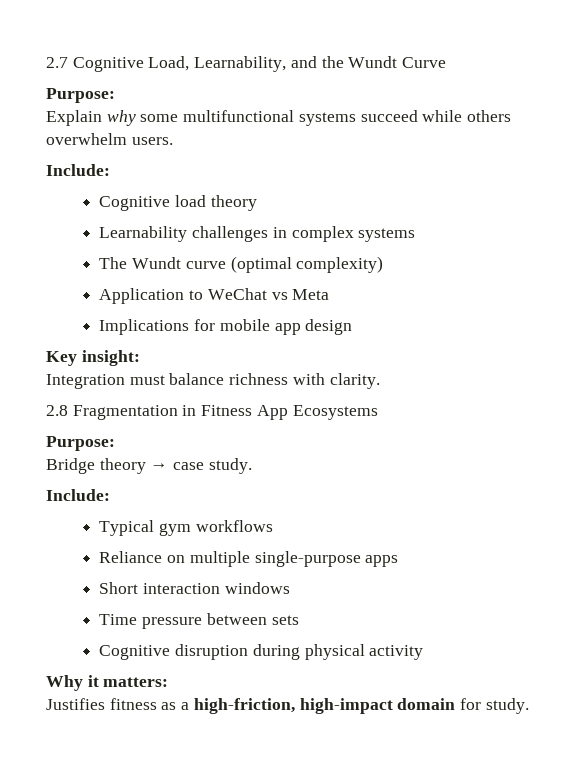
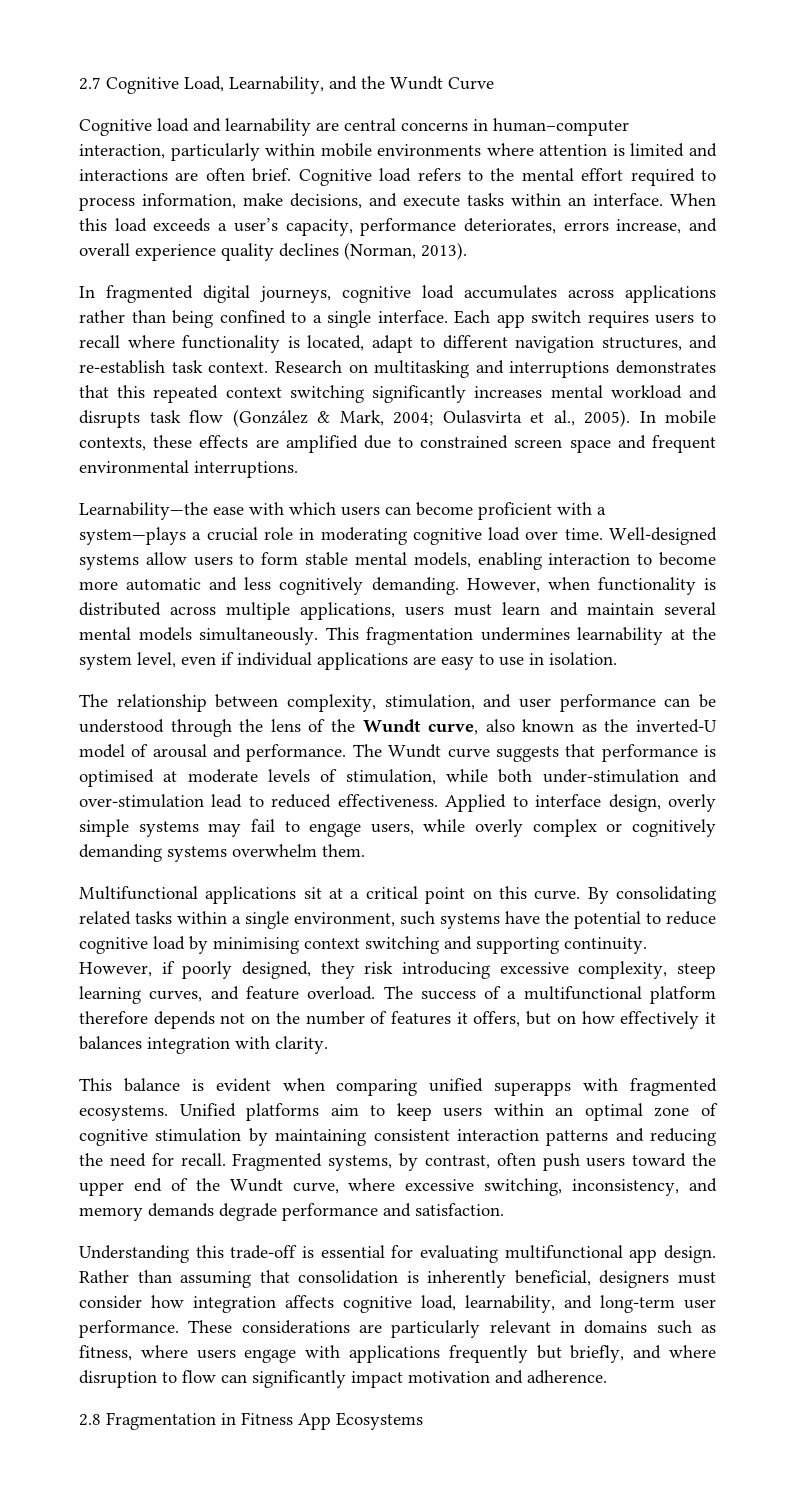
  2.7 Cognitive Load, Learnability, and the Wundt Curve
- Purpose:
- Explain why some multifunctional systems succeed while others overwhelm users.
- Include:
- Cognitive load theory
- Learnability challenges in complex systems
- The Wundt curve (optimal complexity)
- Application to WeChat vs Meta
- Implications for mobile app design
- Key insight:
- Integration must balance richness with clarity.
+ Cognitive load and learnability are central concerns in human–computer interaction, particularly within mobile environments where attention is limited and interactions are often brief. Cognitive load refers to the mental effort required to process information, make decisions, and execute tasks within an interface. When this load exceeds a user’s capacity, performance deteriorates, errors increase, and overall experience quality declines (Norman, 2013).
+ In fragmented digital journeys, cognitive load accumulates across applications rather than being confined to a single interface. Each app switch requires users to recall where functionality is located, adapt to different navigation structures, and re-establish task context. Research on multitasking and interruptions demonstrates that this repeated context switching significantly increases mental workload and disrupts task flow (González & Mark, 2004; Oulasvirta et al., 2005). In mobile contexts, these effects are amplified due to constrained screen space and frequent environmental interruptions.
+ Learnability—the ease with which users can become proficient with a system—plays a crucial role in moderating cognitive load over time. Well-designed systems allow users to form stable mental models, enabling interaction to become more automatic and less cognitively demanding. However, when functionality is distributed across multiple applications, users must learn and maintain several mental models simultaneously. This fragmentation undermines learnability at the system level, even if individual applications are easy to use in isolation.
+ The relationship between complexity, stimulation, and user performance can be understood through the lens of the Wundt curve, also known as the inverted-U model of arousal and performance. The Wundt curve suggests that performance is optimised at moderate levels of stimulation, while both under-stimulation and over-stimulation lead to reduced effectiveness. Applied to interface design, overly simple systems may fail to engage users, while overly complex or cognitively demanding systems overwhelm them.
+ Multifunctional applications sit at a critical point on this curve. By consolidating related tasks within a single environment, such systems have the potential to reduce cognitive load by minimising context switching and supporting continuity. However, if poorly designed, they risk introducing excessive complexity, steep learning curves, and feature overload. The success of a multifunctional platform therefore depends not on the number of features it offers, but on how effectively it balances integration with clarity.
+ This balance is evident when comparing unified superapps with fragmented ecosystems. Unified platforms aim to keep users within an optimal zone of cognitive stimulation by maintaining consistent interaction patterns and reducing the need for recall. Fragmented systems, by contrast, often push users toward the upper end of the Wundt curve, where excessive switching, inconsistency, and memory demands degrade performance and satisfaction.
+ Understanding this trade-off is essential for evaluating multifunctional app design. Rather than assuming that consolidation is inherently beneficial, designers must consider how integration affects cognitive load, learnability, and long-term user performance. These considerations are particularly relevant in domains such as fitness, where users engage with applications frequently but briefly, and where disruption to flow can significantly impact motivation and adherence.
  2.8 Fragmentation in Fitness App Ecosystems
- Purpose:
- Bridge theory → case study.
- Include:
- Typical gym workflows
- Reliance on multiple single-purpose apps
- Short interaction windows
- Time pressure between sets
- Cognitive disruption during physical activity
- Why it matters:
- Justifies fitness as a high-friction, high-impact domain for study.

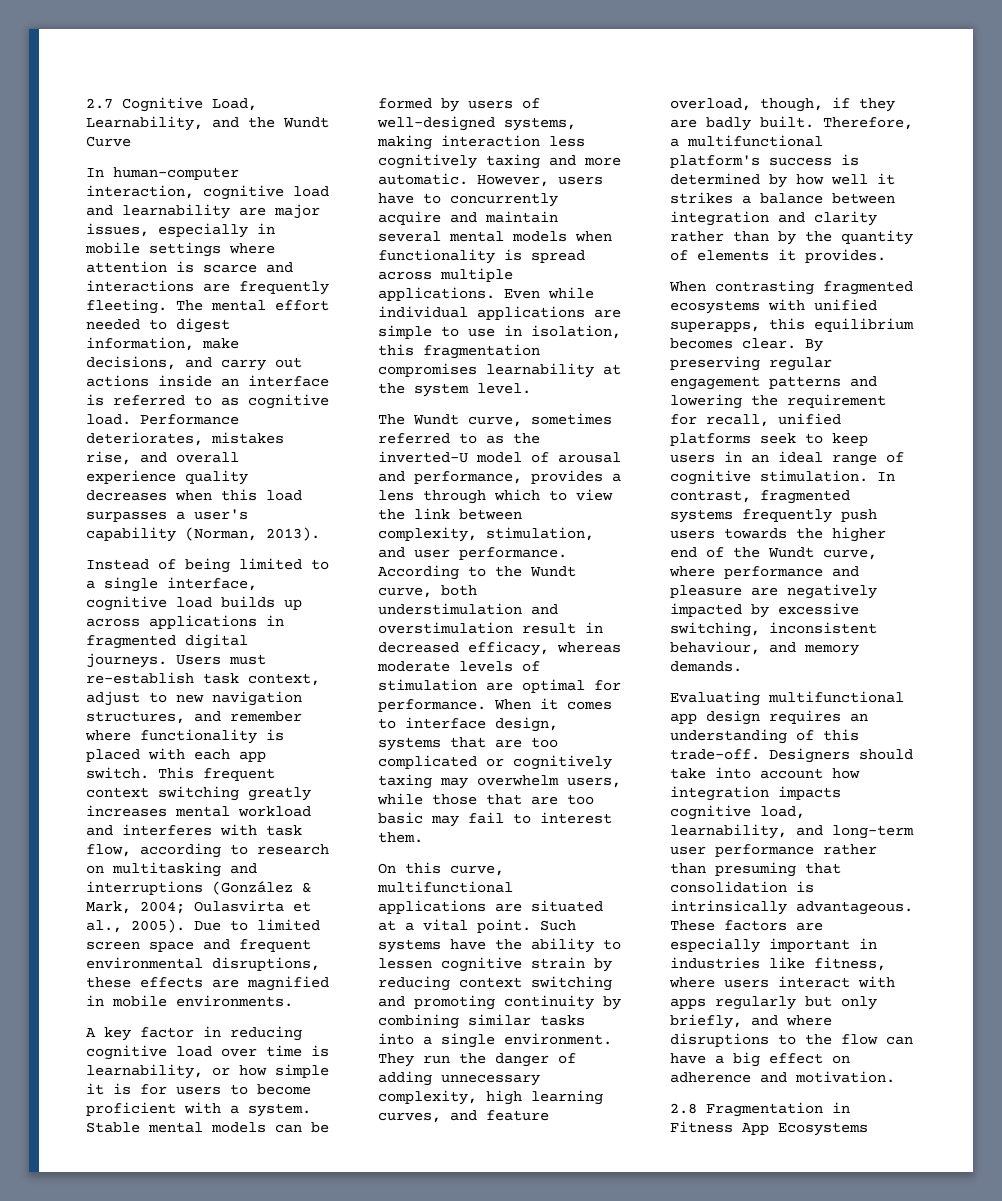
- Cognitive load and learnability are central concerns in human–computer interaction, particularly within mobile environments where attention is limited and interactions are often brief. Cognitive load refers to the mental effort required to process information, make decisions, and execute tasks within an interface. When this load exceeds a user’s capacity, performance deteriorates, errors increase, and overall experience quality declines (Norman, 2013).
- In fragmented digital journeys, cognitive load accumulates across applications rather than being confined to a single interface. Each app switch requires users to recall where functionality is located, adapt to different navigation structures, and re-establish task context. Research on multitasking and interruptions demonstrates that this repeated context switching significantly increases mental workload and disrupts task flow (González & Mark, 2004; Oulasvirta et al., 2005).
+ In human-computer interaction, cognitive load and learnability are major issues, especially in mobile settings where attention is scarce and interactions are frequently fleeting. The mental effort needed to digest information, make decisions, and carry out actions inside an interface is referred to as cognitive load. Performance deteriorates, mistakes rise, and overall experience quality decreases when this load surpasses a user's capability (Norman, 2013).
+ Instead of being limited to a single interface, cognitive load builds up across applications in fragmented digital journeys. Users must re-establish task context, adjust to new navigation structures, and remember where functionality is placed with each app switch. This frequent context switching greatly increases mental workload and interferes with task flow, according to research on multitasking and interruptions (González & Mark, 2004; Oulasvirta et al., 2005).
- In mobile contexts, these effects are amplified due to constrained screen space and frequent environmental interruptions.
- Learnability—the ease with which users can become proficient with a system—plays a crucial role in moderating cognitive load over time. Well-designed systems allow users to form stable mental models, enabling interaction to become more automatic and less cognitively demanding. However, when functionality is distributed across multiple applications, users must learn and maintain several mental models simultaneously. This fragmentation undermines learnability at the system level, even if individual applications are easy to use in isolation.
- The relationship between complexity, stimulation, and user performance can be understood through the lens of the Wundt curve, also known as the inverted-U model of arousal and performance. The Wundt curve suggests that performance is optimised at moderate levels of stimulation, while both under-stimulation and over-stimulation lead to reduced effectiveness. Applied to interface design, overly simple systems may fail to engage users, while overly complex or cognitively demanding systems overwhelm them.
- Multifunctional applications sit at a critical point on this curve. By consolidating related tasks within a single environment, such systems have the potential to reduce cognitive load by minimising context switching and supporting continuity. However, if poorly designed, they risk introducing excessive complexity, steep learning curves, and feature overload. The success of a multifunctional platform therefore depends not on the number of features it offers, but on how effectively it balances integration with clarity.
- This balance is evident when comparing unified superapps with fragmented ecosystems. Unified platforms aim to keep users within an optimal zone of cognitive stimulation by maintaining consistent interaction patterns and reducing the need for recall. Fragmented systems, by contrast, often push users toward the upper end of the Wundt curve, where excessive switching, inconsistency, and memory demands degrade performance and satisfaction.
- Understanding this trade-off is essential for evaluating multifunctional app design. Rather than assuming that consolidation is inherently beneficial, designers must consider how integration affects cognitive load, learnability, and long-term user performance. These considerations are particularly relevant in domains such as fitness, where users engage with applications frequently but briefly, and where disruption to flow can significantly impact motivation and adherence.
+ Due to limited screen space and frequent environmental disruptions, these effects are magnified in mobile environments.
+ A key factor in reducing cognitive load over time is learnability, or how simple it is for users to become proficient with a system. Stable mental models can be formed by users of well-designed systems, making interaction less cognitively taxing and more automatic. However, users have to concurrently acquire and maintain several mental models when functionality is spread across multiple applications. Even while individual applications are simple to use in isolation, this fragmentation compromises learnability at the system level.
+ The Wundt curve, sometimes referred to as the inverted-U model of arousal and performance, provides a lens through which to view the link between complexity, stimulation, and user performance. According to the Wundt curve, both understimulation and overstimulation result in decreased efficacy, whereas moderate levels of stimulation are optimal for performance. When it comes to interface design, systems that are too complicated or cognitively taxing may overwhelm users, while those that are too basic may fail to interest them.
+ On this curve, multifunctional applications are situated at a vital point. Such systems have the ability to lessen cognitive strain by reducing context switching and promoting continuity by combining similar tasks into a single environment. They run the danger of adding unnecessary complexity, high learning curves, and feature overload, though, if they are badly built. Therefore, a multifunctional platform's success is determined by how well it strikes a balance between integration and clarity rather than by the quantity of elements it provides.
+ When contrasting fragmented ecosystems with unified superapps, this equilibrium becomes clear. By preserving regular engagement patterns and lowering the requirement for recall, unified platforms seek to keep users in an ideal range of cognitive stimulation. In contrast, fragmented systems frequently push users towards the higher end of the Wundt curve, where performance and pleasure are negatively impacted by excessive switching, inconsistent behaviour, and memory demands.
+ Evaluating multifunctional app design requires an understanding of this trade-off. Designers should take into account how integration impacts cognitive load, learnability, and long-term user performance rather than presuming that consolidation is intrinsically advantageous. These factors are especially important in industries like fitness, where users interact with apps regularly but only briefly, and where disruptions to the flow can have a big effect on adherence and motivation.

